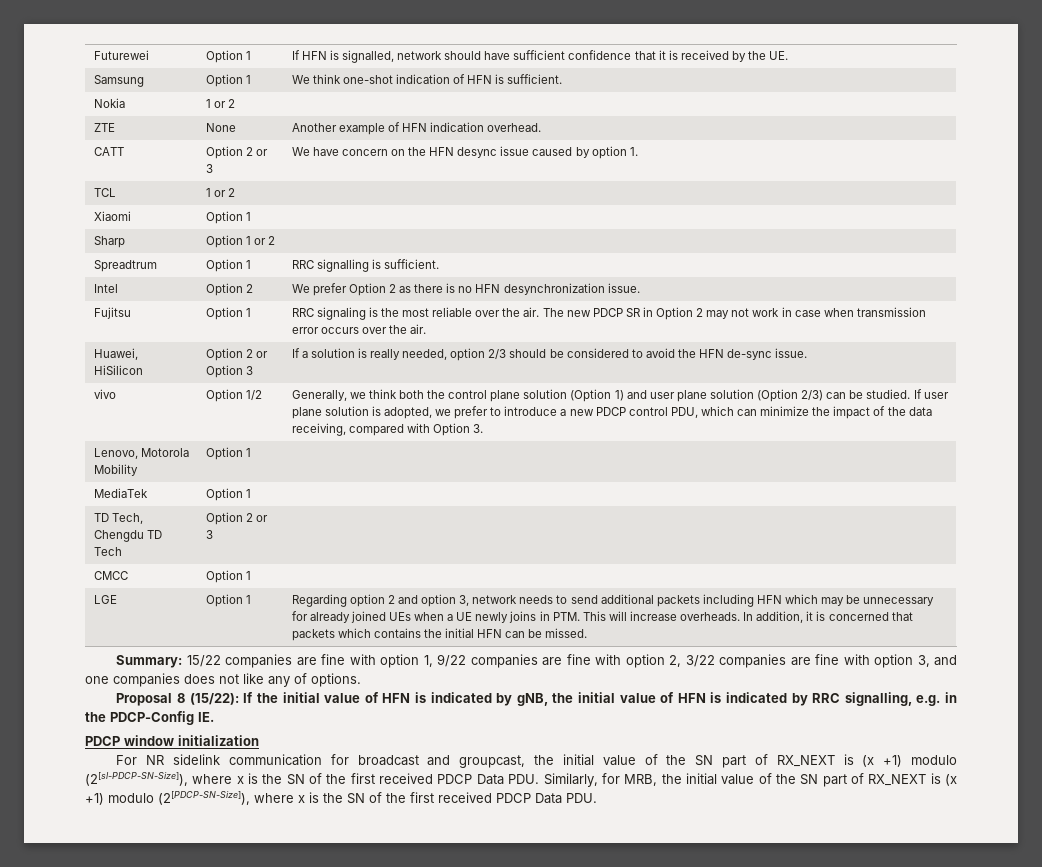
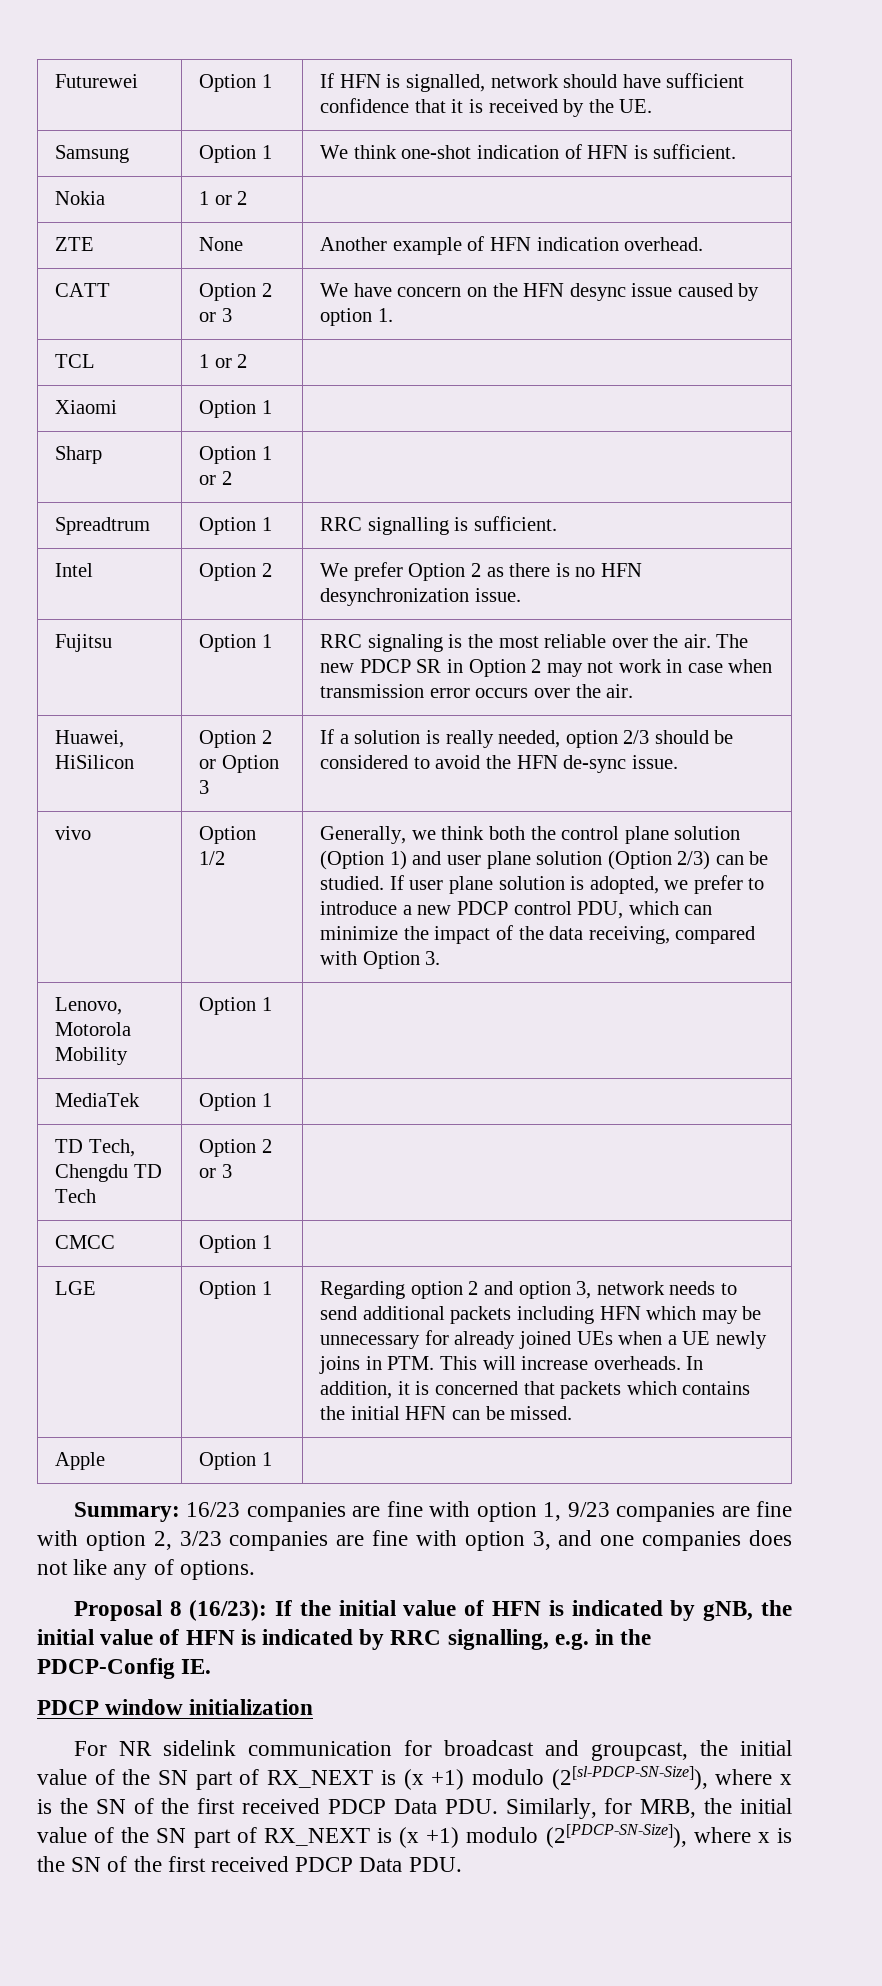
+ Apple | Option 1 |
- Summary: 15/22 companies are fine with option 1, 9/22 companies are fine with option 2, 3/22 companies are fine with option 3, and one companies does not like any of options.
+ Summary: 16/23 companies are fine with option 1, 9/23 companies are fine with option 2, 3/23 companies are fine with option 3, and one companies does not like any of options.
- Proposal 8 (15/22): If the initial value of HFN is indicated by gNB, the initial value of HFN is indicated by RRC signalling, e.g. in the PDCP-Config IE.
+ Proposal 8 (16/23): If the initial value of HFN is indicated by gNB, the initial value of HFN is indicated by RRC signalling, e.g. in the PDCP-Config IE.

